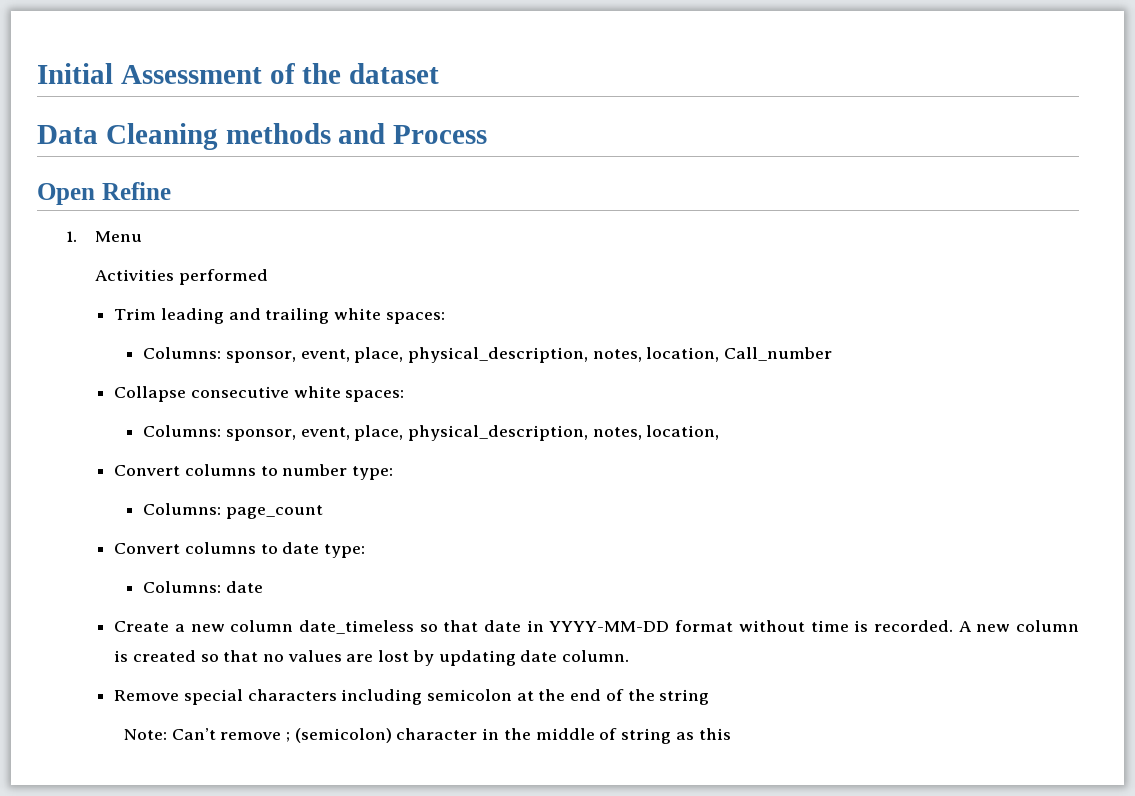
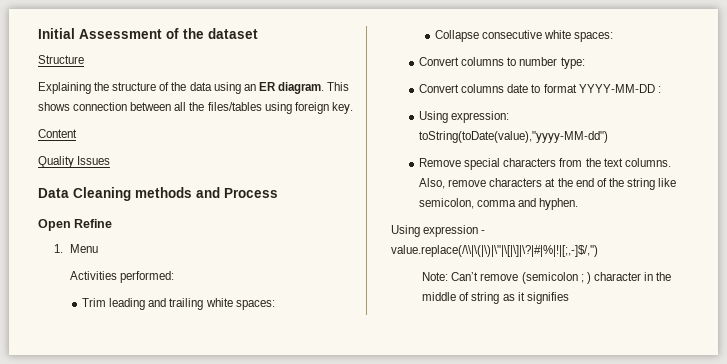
+ Structure
+ Explaining the structure of the data using an ER diagram. This shows connection between all the files/tables using foreign key.
+ Content
+ Quality Issues
- Activities performed
+ Activities performed:
- Columns: sponsor, event, place, physical_description, notes, location, Call_number
  Collapse consecutive white spaces:
- Columns: sponsor, event, place, physical_description, notes, location,
- Columns: page_count
- Convert columns to date type:
- Columns: date
- Create a new column date_timeless so that date in YYYY-MM-DD format without time is recorded. A new column is created so that no values are lost by updating date column.
- Remove special characters including semicolon at the end of the string
+ Convert columns date to format YYYY-MM-DD :
+ Using expression: toString(toDate(value),"yyyy-MM-dd")
+ Remove special characters from the text columns. Also, remove characters at the end of the string like semicolon, comma and hyphen.
+ Using expression - value.replace(/\\|\(|\)|\"|\[|\]|\?|#|%|!|[;,-]$/,'')
- Note: Can’t remove ; (semicolon) character in the middle of string as this
+ Note: Can’t remove (semicolon ; ) character in the middle of string as it signifies

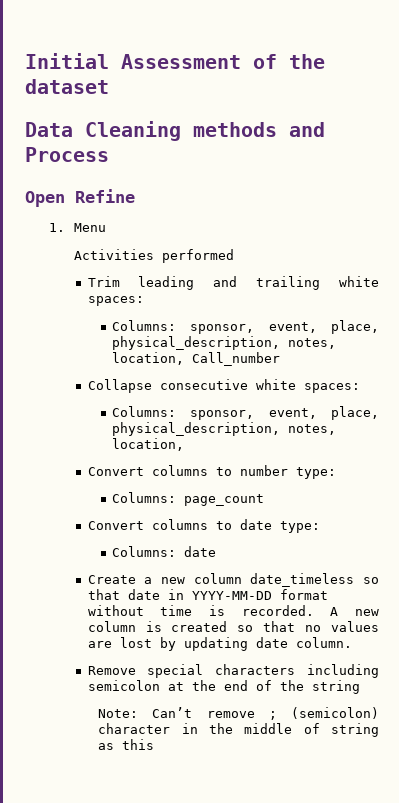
- Structure
- Explaining the structure of the data using an ER diagram. This shows connection between all the files/tables using foreign key.
- Content
- Quality Issues
- Activities performed:
+ Activities performed
+ Columns: sponsor, event, place, physical_description, notes, location, Call_number
  Collapse consecutive white spaces:
+ Columns: sponsor, event, place, physical_description, notes, location,
- Convert columns date to format YYYY-MM-DD :
- Using expression: toString(toDate(value),"yyyy-MM-dd")
- Remove special characters from the text columns. Also, remove characters at the end of the string like semicolon, comma and hyphen.
- Using expression - value.replace(/\\|\(|\)|\"|\[|\]|\?|#|%|!|[;,-]$/,'')
+ Columns: page_count
+ Convert columns to date type:
+ Columns: date
+ Create a new column date_timeless so that date in YYYY-MM-DD format without time is recorded. A new column is created so that no values are lost by updating date column.
+ Remove special characters including semicolon at the end of the string
- Note: Can’t remove (semicolon ; ) character in the middle of string as it signifies
+ Note: Can’t remove ; (semicolon) character in the middle of string as this

